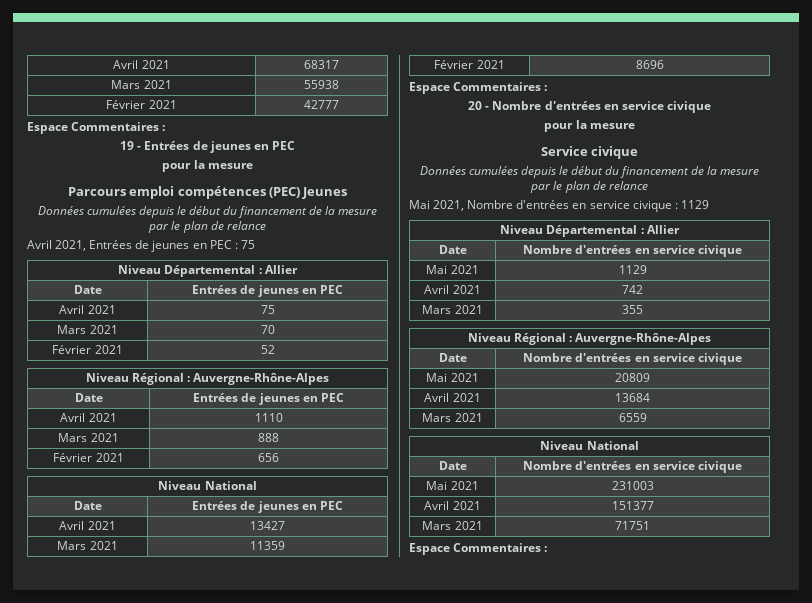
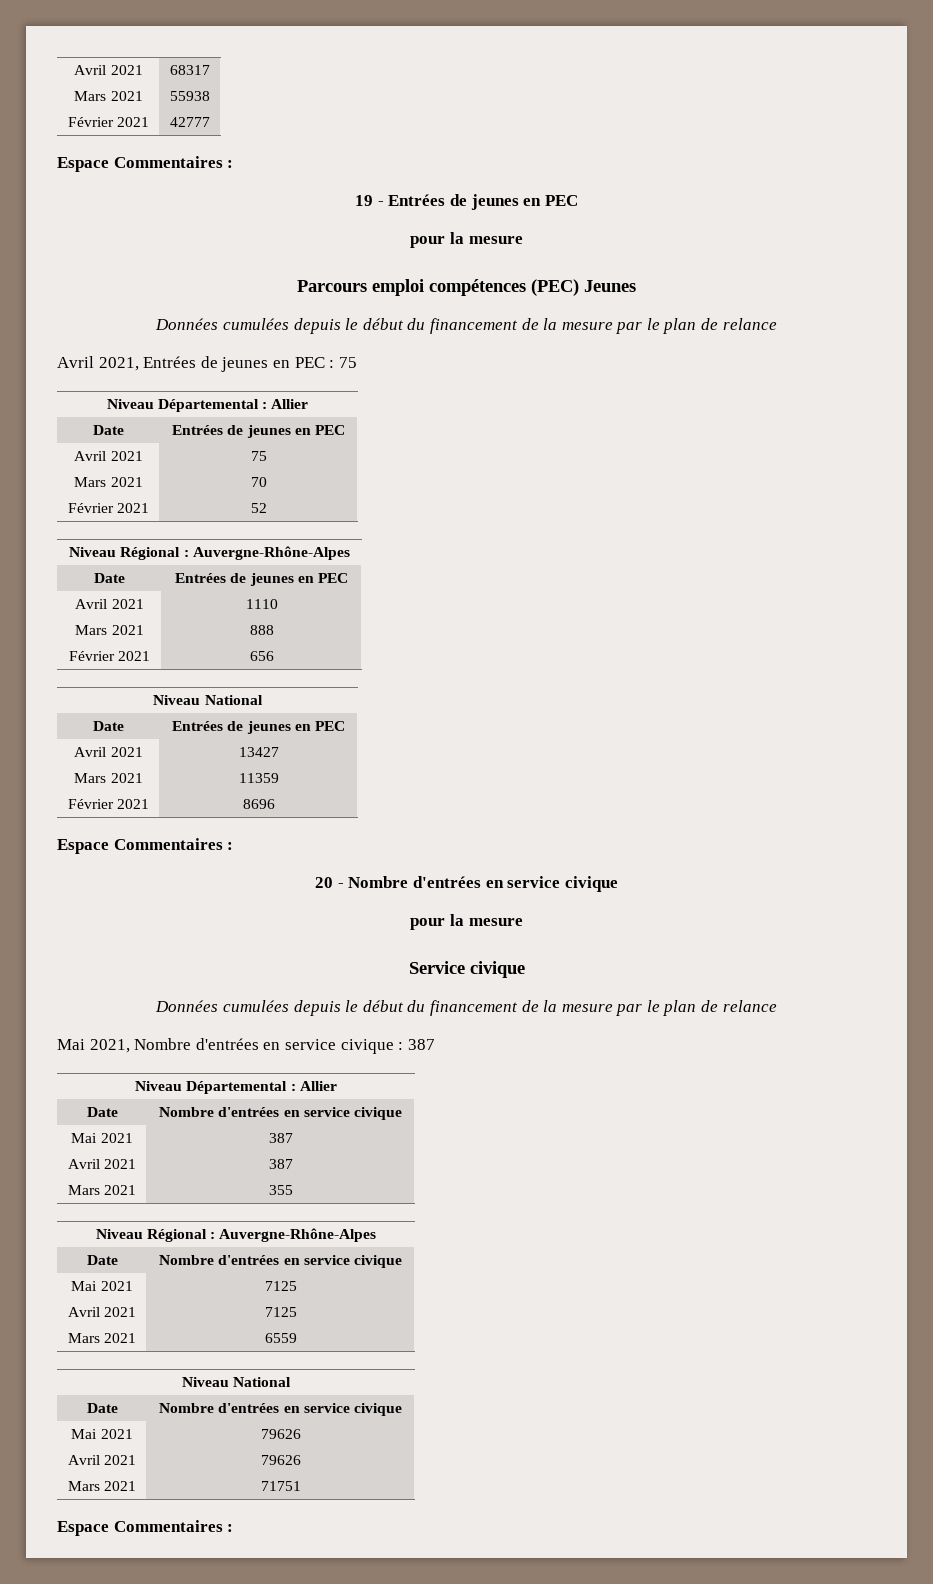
- Mai 2021, Nombre d'entrées en service civique : 1129
+ Mai 2021, Nombre d'entrées en service civique : 387
- Mai 2021 | 1129
- Avril 2021 | 742
+ Mai 2021 | 387
+ Avril 2021 | 387
- Mai 2021 | 20809
- Avril 2021 | 13684
+ Mai 2021 | 7125
+ Avril 2021 | 7125
- Mai 2021 | 231003
- Avril 2021 | 151377
+ Mai 2021 | 79626
+ Avril 2021 | 79626

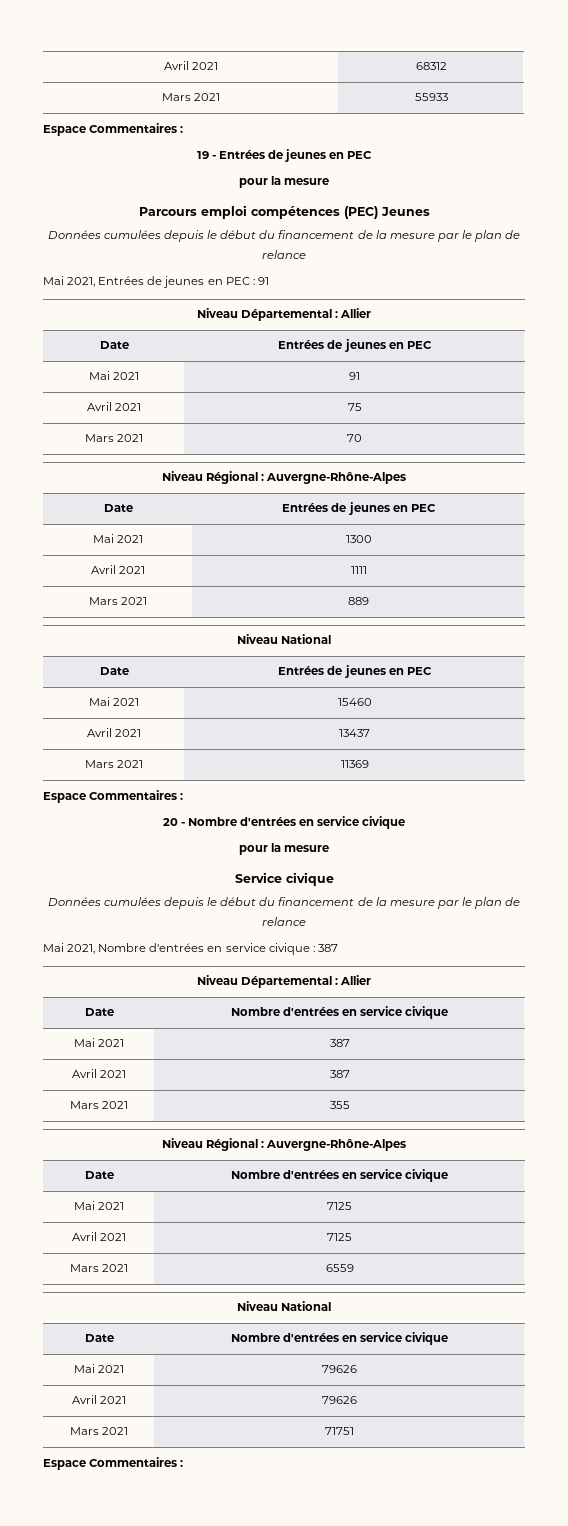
- Avril 2021 | 68317
- Mars 2021 | 55938
- Février 2021 | 42777
+ Avril 2021 | 68312
+ Mars 2021 | 55933
- Avril 2021, Entrées de jeunes en PEC : 75
+ Mai 2021, Entrées de jeunes en PEC : 91
+ Mai 2021 | 91
- Février 2021 | 52
- Avril 2021 | 1110
- Mars 2021 | 888
- Février 2021 | 656
+ Mai 2021 | 1300
+ Avril 2021 | 1111
+ Mars 2021 | 889
- Avril 2021 | 13427
- Mars 2021 | 11359
- Février 2021 | 8696
+ Mai 2021 | 15460
+ Avril 2021 | 13437
+ Mars 2021 | 11369

